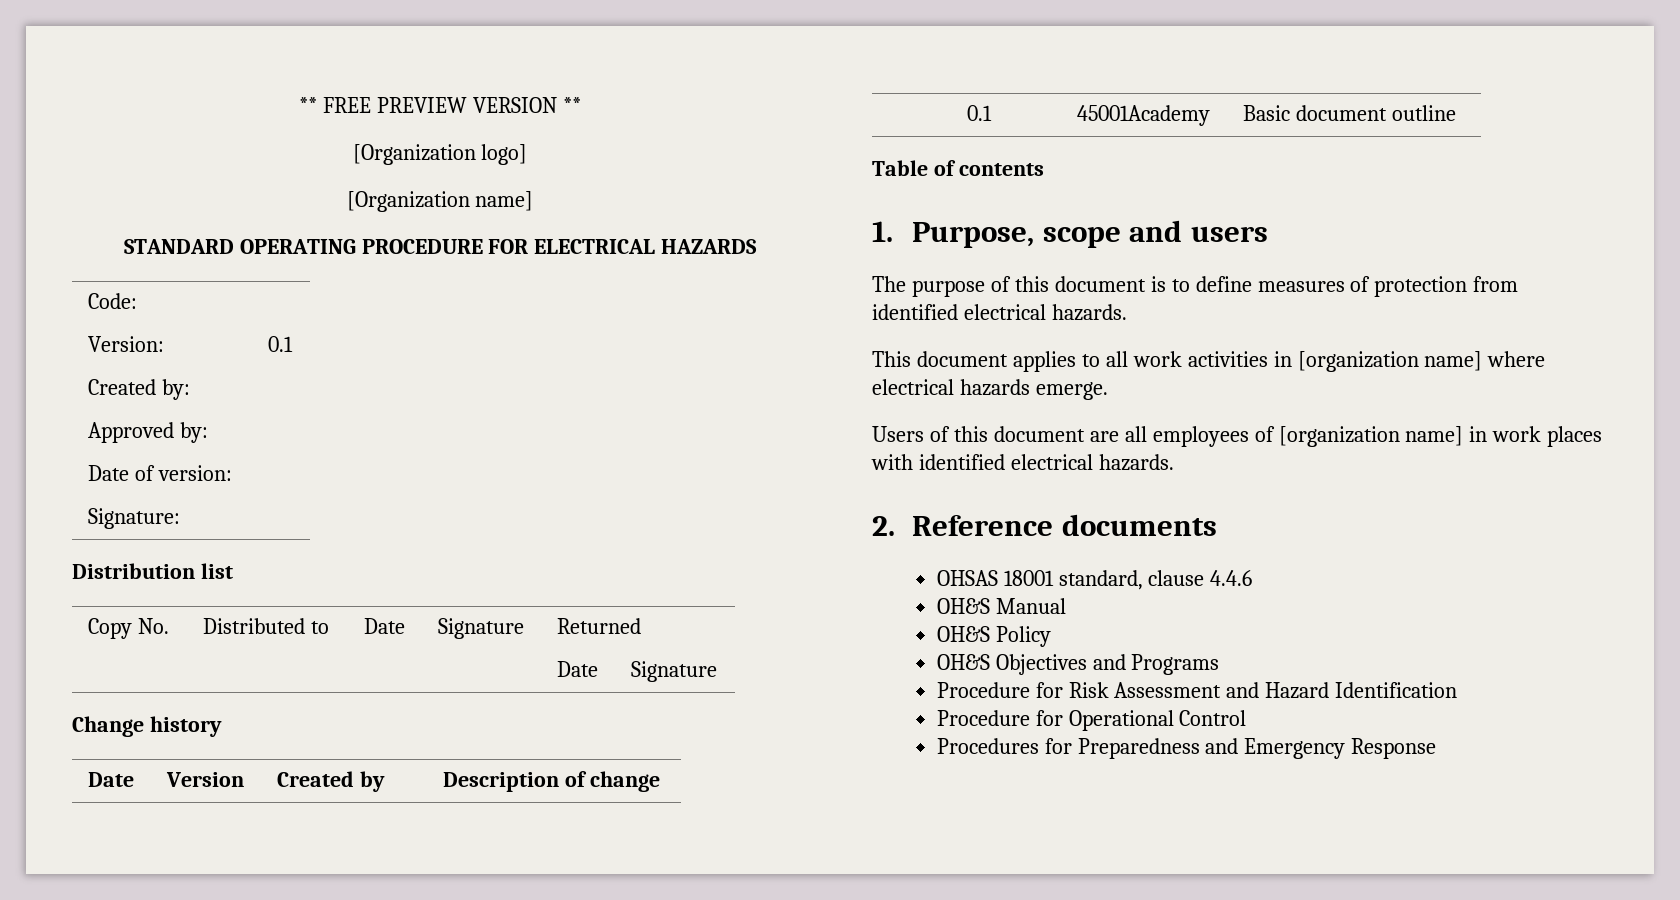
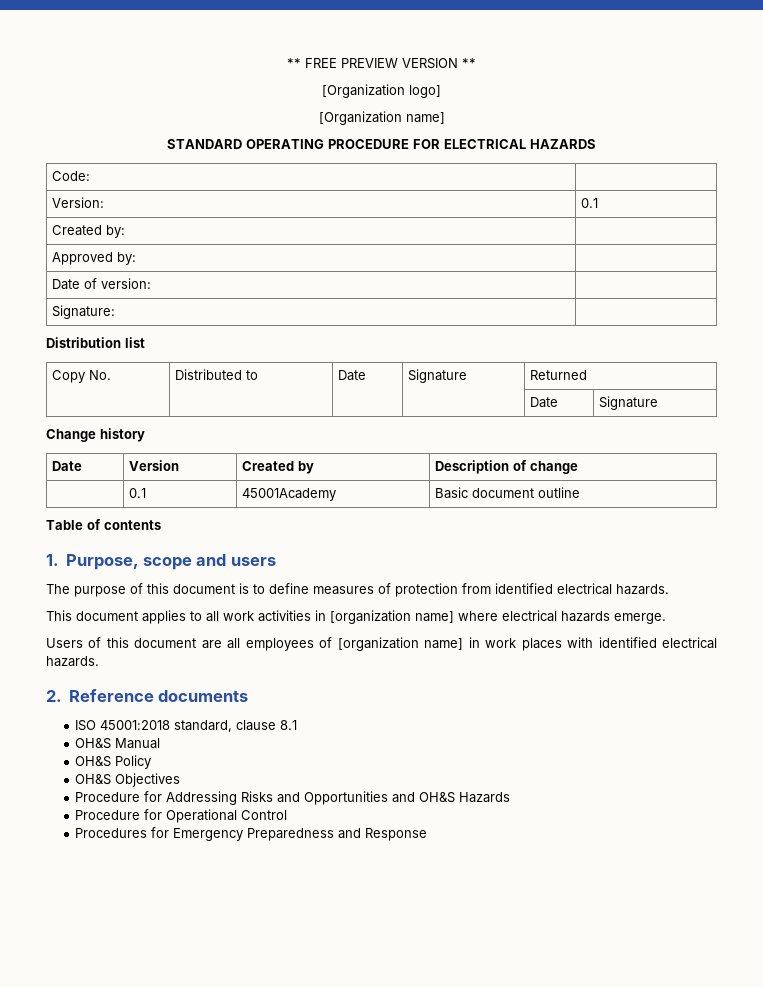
- OHSAS 18001 standard, clause 4.4.6
+ ISO 45001:2018 standard, clause 8.1
- OH&S Objectives and Programs
- Procedure for Risk Assessment and Hazard Identification
+ OH&S Objectives
+ Procedure for Addressing Risks and Opportunities and OH&S Hazards
- Procedures for Preparedness and Emergency Response
+ Procedures for Emergency Preparedness and Response

